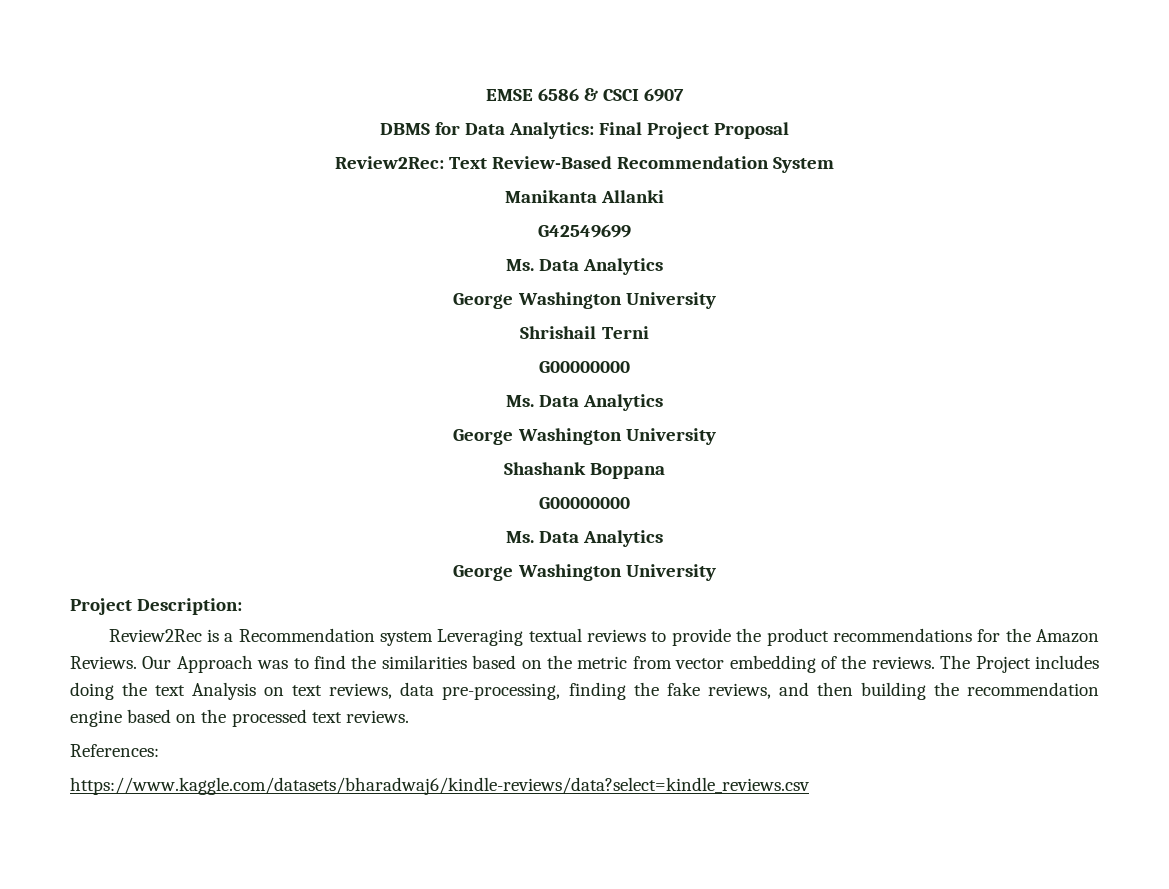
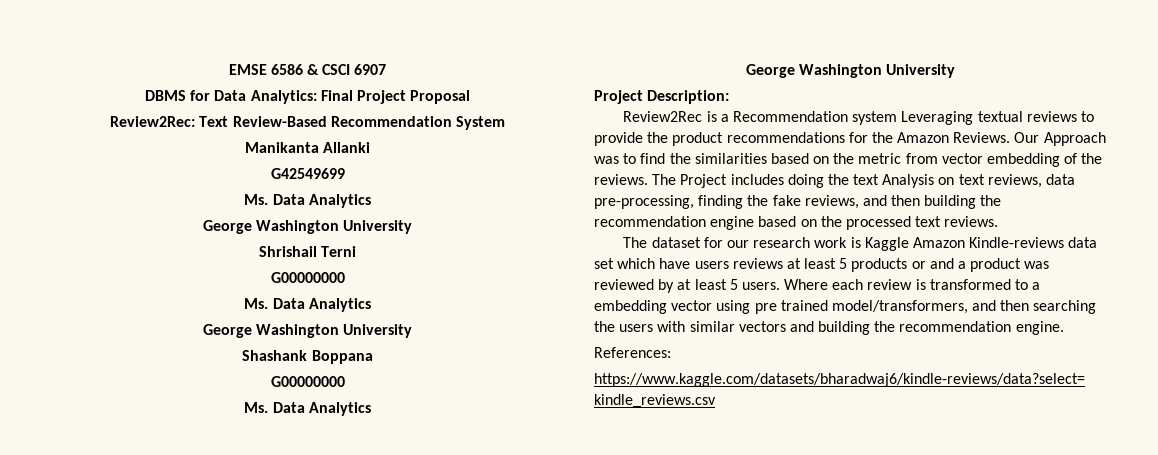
+ The dataset for our research work is Kaggle Amazon Kindle-reviews data set which have users reviews at least 5 products or and a product was reviewed by at least 5 users. Where each review is transformed to a embedding vector using pre trained model/transformers, and then searching the users with similar vectors and building the recommendation engine.

